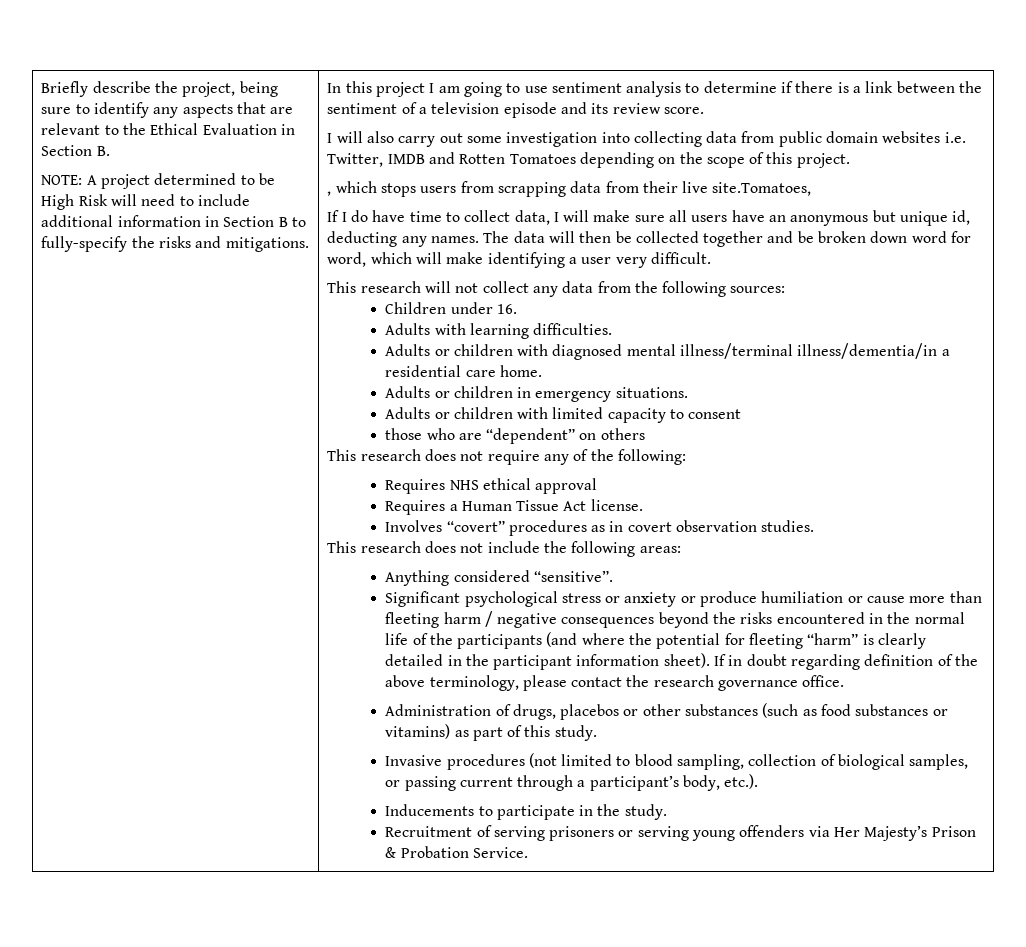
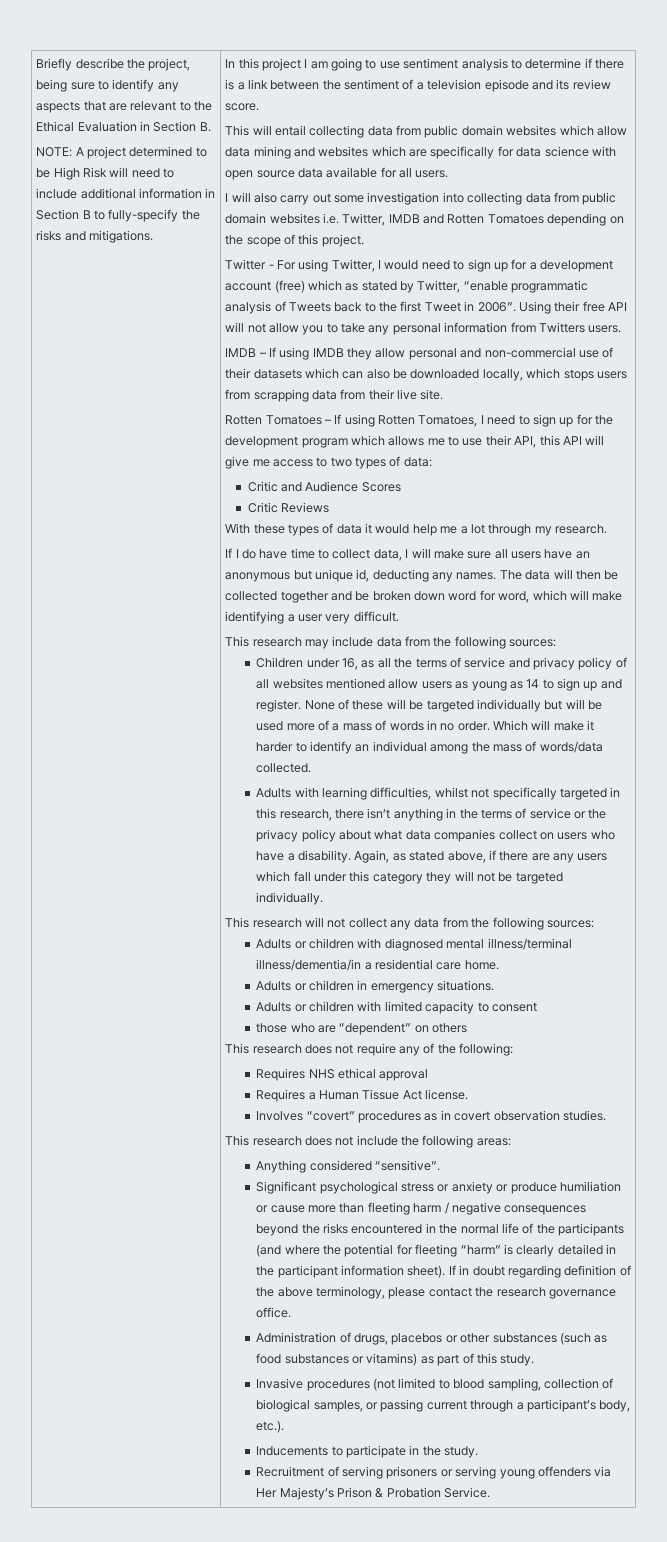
+ This will entail collecting data from public domain websites which allow data mining and websites which are specifically for data science with open source data available for all users.
- , which stops users from scrapping data from their live site.Tomatoes,
+ Twitter - For using Twitter, I would need to sign up for a development account (free) which as stated by Twitter, “enable programmatic analysis of Tweets back to the first Tweet in 2006”. Using their free API will not allow you to take any personal information from Twitters users.
+ IMDB – If using IMDB they allow personal and non-commercial use of their datasets which can also be downloaded locally, which stops users from scrapping data from their live site.
+ Rotten Tomatoes – If using Rotten Tomatoes, I need to sign up for the development program which allows me to use their API, this API will give me access to two types of data:
+ Critic and Audience Scores
+ Critic Reviews
+ With these types of data it would help me a lot through my research.
+ This research may include data from the following sources:
+ Children under 16, as all the terms of service and privacy policy of all websites mentioned allow users as young as 14 to sign up and register. None of these will be targeted individually but will be used more of a mass of words in no order. Which will make it harder to identify an individual among the mass of words/data collected.
+ Adults with learning difficulties, whilst not specifically targeted in this research, there isn’t anything in the terms of service or the privacy policy about what data companies collect on users who have a disability. Again, as stated above, if there are any users which fall under this category they will not be targeted individually.
- Children under 16.
- Adults with learning difficulties.

